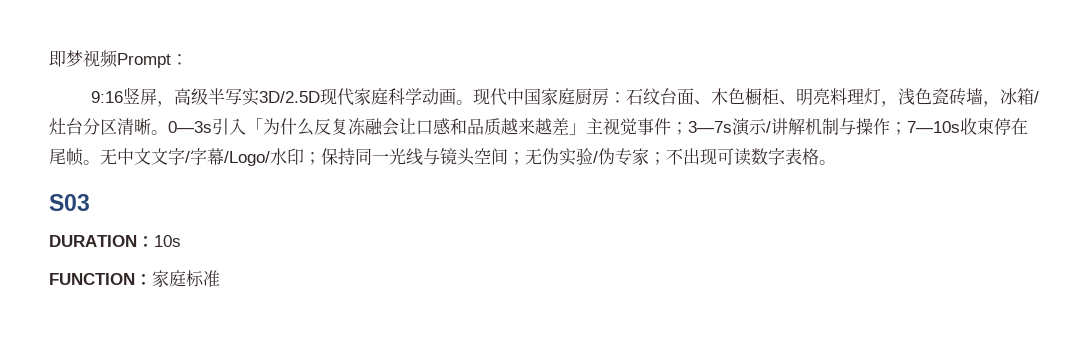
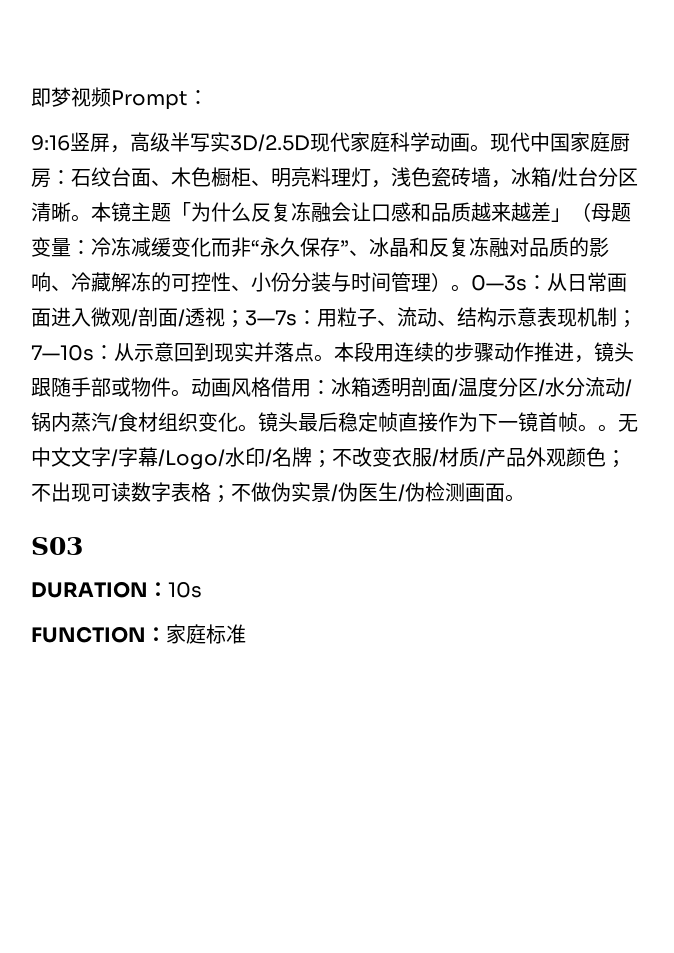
- 0—3s引入「为什么反复冻融会让口感和品质越来越差」主视觉事件；3—7s演示/讲解机制与操作；7—10s收束停在尾帧。
+ 本镜主题「为什么反复冻融会让口感和品质越来越差」（母题变量：冷冻减缓变化而非“永久保存”、冰晶和反复冻融对品质的影响、冷藏解冻的可控性、小份分装与时间管理）。0—3s：从日常画面进入微观/剖面/透视；3—7s：用粒子、流动、结构示意表现机制；7—10s：从示意回到现实并落点。本段用连续的步骤动作推进，镜头跟随手部或物件。动画风格借用：冰箱透明剖面/温度分区/水分流动/锅内蒸汽/食材组织变化。镜头最后稳定帧直接作为下一镜首帧。。
- 无中文文字/字幕/Logo/水印；保持同一光线与镜头空间；无伪实验/伪专家；不出现可读数字表格。
+ 无中文文字/字幕/Logo/水印/名牌；不改变衣服/材质/产品外观颜色；不出现可读数字表格；不做伪实景/伪医生/伪检测画面。

